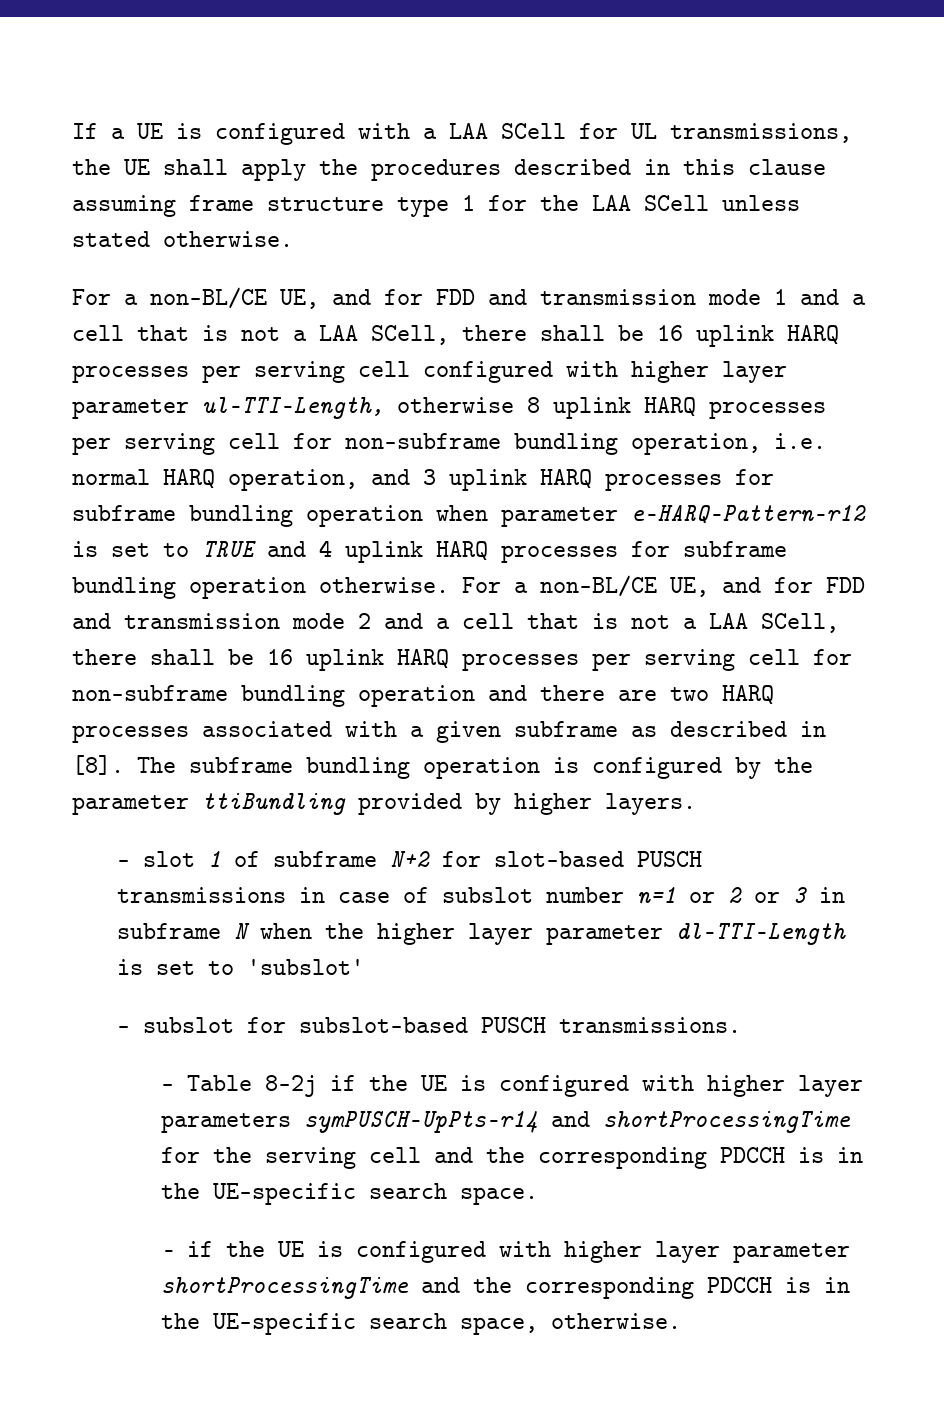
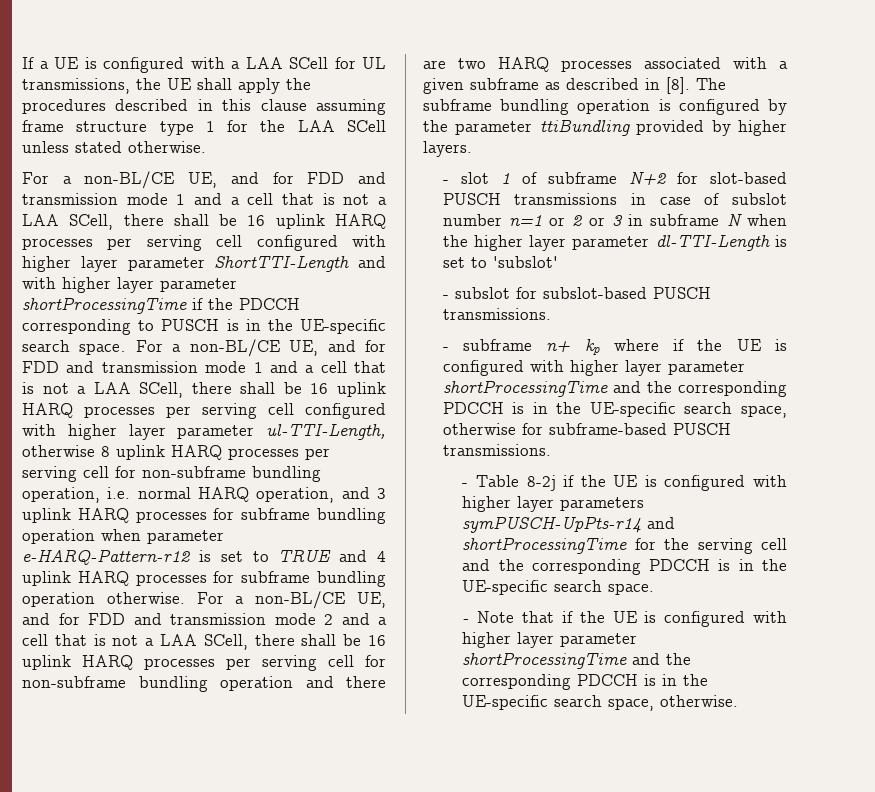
- For a non-BL/CE UE, and for FDD and transmission mode 1 and a cell that is not a LAA SCell, there shall be 16 uplink HARQ processes per serving cell configured with higher layer parameter ul-TTI-Length, otherwise 8 uplink HARQ processes per serving cell for non-subframe bundling operation, i.e. normal HARQ operation, and 3 uplink HARQ processes for subframe bundling operation when parameter e-HARQ-Pattern-r12 is set to TRUE and 4 uplink HARQ processes for subframe bundling operation otherwise.
+ For a non-BL/CE UE, and for FDD and transmission mode 1 and a cell that is not a LAA SCell, there shall be 16 uplink HARQ processes per serving cell configured with higher layer parameter ShortTTI-Length and with higher layer parameter shortProcessingTime if the PDCCH corresponding to PUSCH is in the UE-specific search space. For a non-BL/CE UE, and for FDD and transmission mode 1 and a cell that is not a LAA SCell, there shall be 16 uplink HARQ processes per serving cell configured with higher layer parameter ul-TTI-Length, otherwise 8 uplink HARQ processes per serving cell for non-subframe bundling operation, i.e. normal HARQ operation, and 3 uplink HARQ processes for subframe bundling operation when parameter e-HARQ-Pattern-r12 is set to TRUE and 4 uplink HARQ processes for subframe bundling operation otherwise.
+ - subframe n+ kp where if the UE is configured with higher layer parameter shortProcessingTime and the corresponding PDCCH is in the UE-specific search space, otherwise for subframe-based PUSCH transmissions.
- - if the UE is configured with higher layer parameter shortProcessingTime and the corresponding PDCCH is in the UE-specific search space, otherwise.
+ - Note that if the UE is configured with higher layer parameter shortProcessingTime and the corresponding PDCCH is in the UE-specific search space, otherwise.

